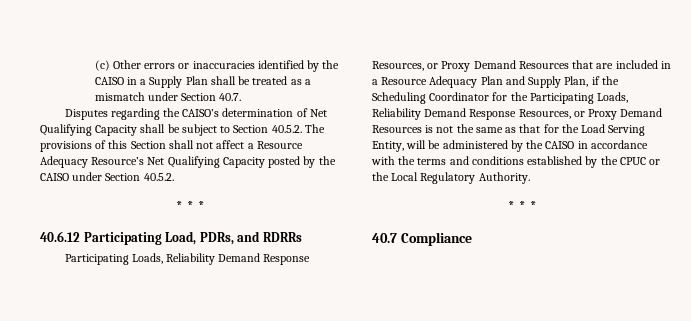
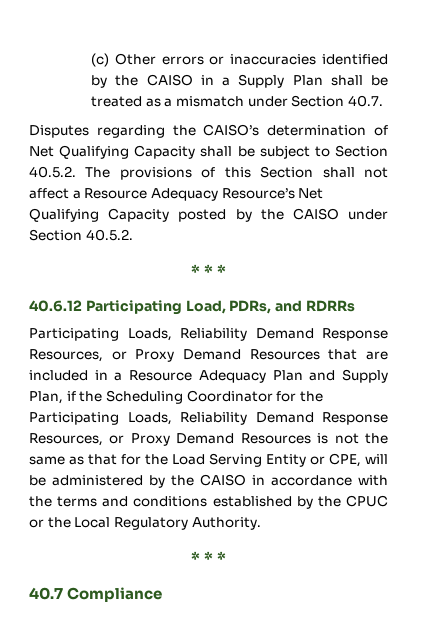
- Participating Loads, Reliability Demand Response Resources, or Proxy Demand Resources that are included in a Resource Adequacy Plan and Supply Plan, if the Scheduling Coordinator for the Participating Loads, Reliability Demand Response Resources, or Proxy Demand Resources is not the same as that for the Load Serving Entity, will be administered by the CAISO in accordance with the terms and conditions established by the CPUC or the Local Regulatory Authority.
+ Participating Loads, Reliability Demand Response Resources, or Proxy Demand Resources that are included in a Resource Adequacy Plan and Supply Plan, if the Scheduling Coordinator for the Participating Loads, Reliability Demand Response Resources, or Proxy Demand Resources is not the same as that for the Load Serving Entity or CPE, will be administered by the CAISO in accordance with the terms and conditions established by the CPUC or the Local Regulatory Authority.

